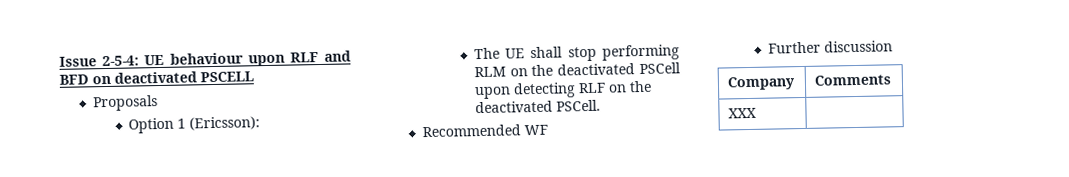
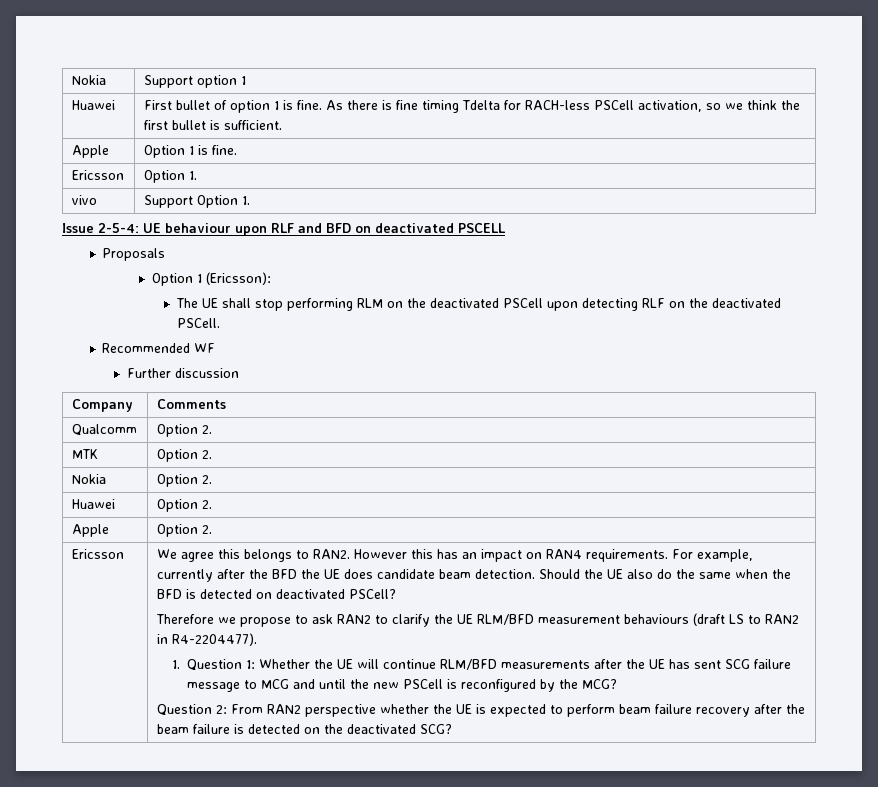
+ Nokia | Support option 1
+ Huawei | First bullet of option 1 is fine. As there is fine timing Tdelta for RACH-less PSCell activation, so we think the first bullet is sufficient.
+ Apple | Option 1 is fine.
+ Ericsson | Option 1.
+ vivo | Support Option 1.
- XXX |
+ Qualcomm | Option 2.
+ MTK | Option 2.
+ Nokia | Option 2.
+ Huawei | Option 2.
+ Apple | Option 2.
+ Ericsson | We agree this belongs to RAN2. However this has an impact on RAN4 requirements. For example, currently after the BFD the UE does candidate beam detection. Should the UE also do the same when the BFD is detected on deactivated PSCell?
+ Therefore we propose to ask RAN2 to clarify the UE RLM/BFD measurement behaviours (draft LS to RAN2 in R4-2204477).
+ 1. Question 1: Whether the UE will continue RLM/BFD measurements after the UE has sent SCG failure message to MCG and until the new PSCell is reconfigured by the MCG?
+ Question 2: From RAN2 perspective whether the UE is expected to perform beam failure recovery after the beam failure is detected on the deactivated SCG?

